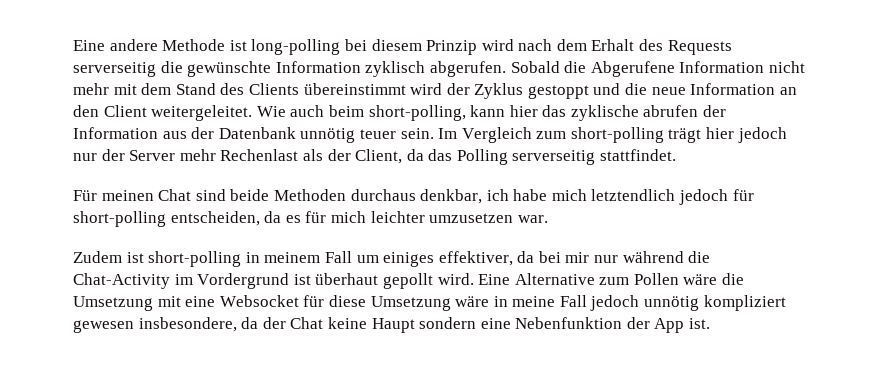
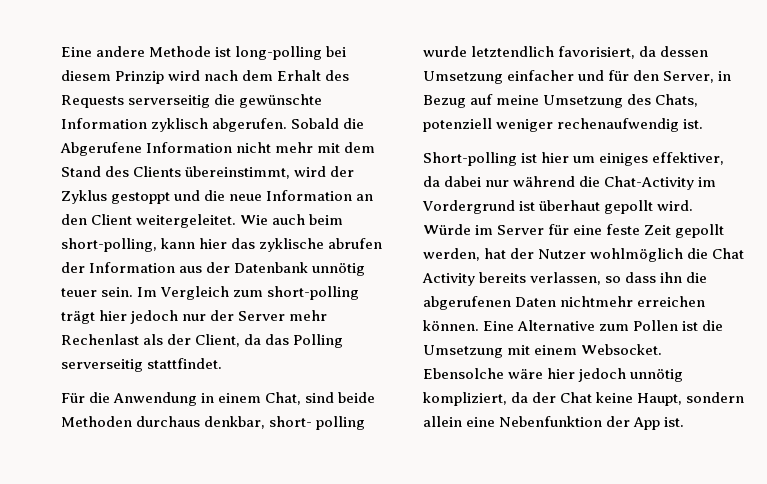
- Sobald die Abgerufene Information nicht mehr mit dem Stand des Clients übereinstimmt wird der Zyklus gestoppt und die neue Information an den Client weitergeleitet.
+ Sobald die Abgerufene Information nicht mehr mit dem Stand des Clients übereinstimmt, wird der Zyklus gestoppt und die neue Information an den Client weitergeleitet.
- Für meinen Chat sind beide Methoden durchaus denkbar, ich habe mich letztendlich jedoch für short-polling entscheiden, da es für mich leichter umzusetzen war.
- Zudem ist short-polling in meinem Fall um einiges effektiver, da bei mir nur während die Chat-Activity im Vordergrund ist überhaut gepollt wird.
+ Für die Anwendung in einem Chat, sind beide Methoden durchaus denkbar, short- polling wurde letztendlich favorisiert, da dessen Umsetzung einfacher und für den Server, in Bezug auf meine Umsetzung des Chats, potenziell weniger rechenaufwendig ist.
+ Short-polling ist hier um einiges effektiver, da dabei nur während die Chat-Activity im Vordergrund ist überhaut gepollt wird.
+ Würde im Server für eine feste Zeit gepollt werden, hat der Nutzer wohlmöglich die Chat Activity bereits verlassen, so dass ihn die abgerufenen Daten nichtmehr erreichen können.
- Eine Alternative zum Pollen wäre die Umsetzung mit eine Websocket für diese Umsetzung wäre in meine Fall jedoch unnötig kompliziert gewesen insbesondere, da der Chat keine Haupt sondern eine Nebenfunktion der App ist.
+ Eine Alternative zum Pollen ist die Umsetzung mit einem Websocket. Ebensolche wäre hier jedoch unnötig kompliziert, da der Chat keine Haupt, sondern allein eine Nebenfunktion der App ist.

